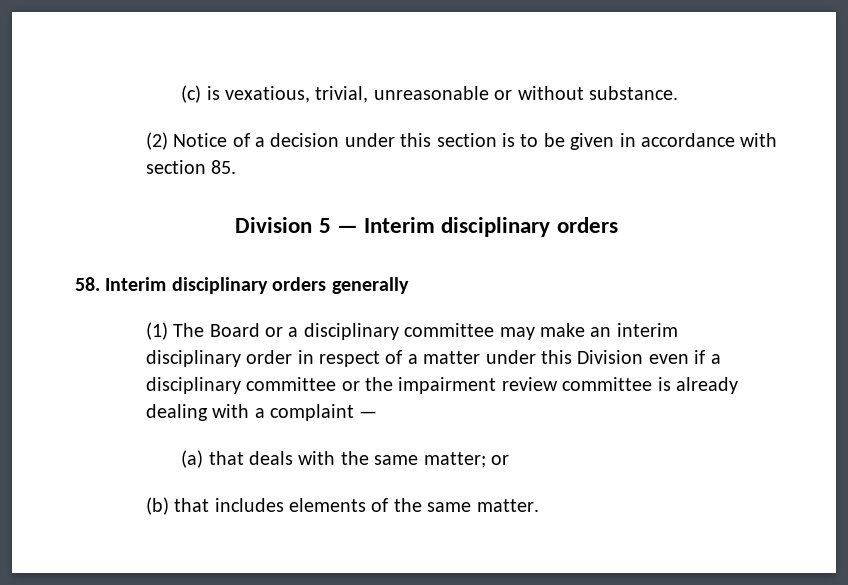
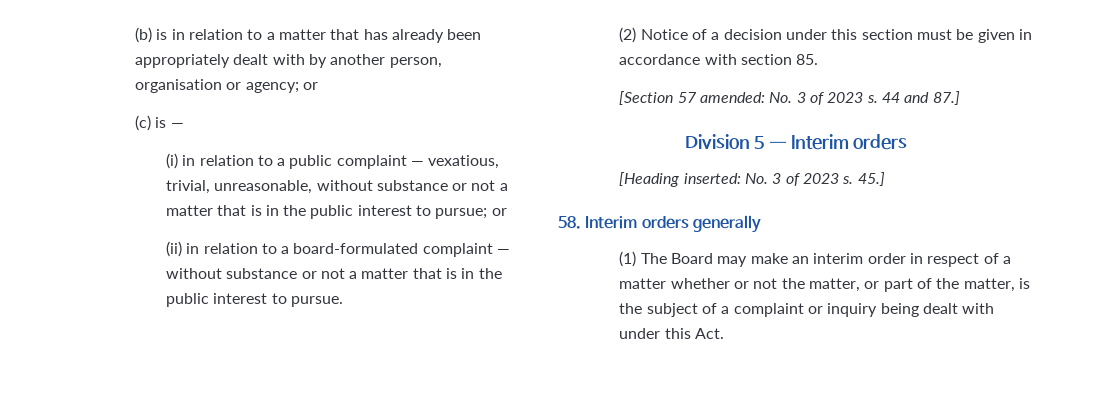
- (c) is vexatious, trivial, unreasonable or without substance.
+ (b) is in relation to a matter that has already been appropriately dealt with by another person, organisation or agency; or
+ (c) is —
+ (i) in relation to a public complaint — vexatious, trivial, unreasonable, without substance or not a matter that is in the public interest to pursue; or
+ (ii) in relation to a board-formulated complaint — without substance or not a matter that is in the public interest to pursue.
- (2) Notice of a decision under this section is to be given in accordance with section 85.
+ (2) Notice of a decision under this section must be given in accordance with section 85.
+ [Section 57 amended: No. 3 of 2023 s. 44 and 87.]
- Division 5 — Interim disciplinary orders
+ Division 5 — Interim orders
+ [Heading inserted: No. 3 of 2023 s. 45.]
- 58. Interim disciplinary orders generally
+ 58. Interim orders generally
- (1) The Board or a disciplinary committee may make an interim disciplinary order in respect of a matter under this Division even if a disciplinary committee or the impairment review committee is already dealing with a complaint —
- (a) that deals with the same matter; or
- (b) that includes elements of the same matter.
+ (1) The Board may make an interim order in respect of a matter whether or not the matter, or part of the matter, is the subject of a complaint or inquiry being dealt with under this Act.

